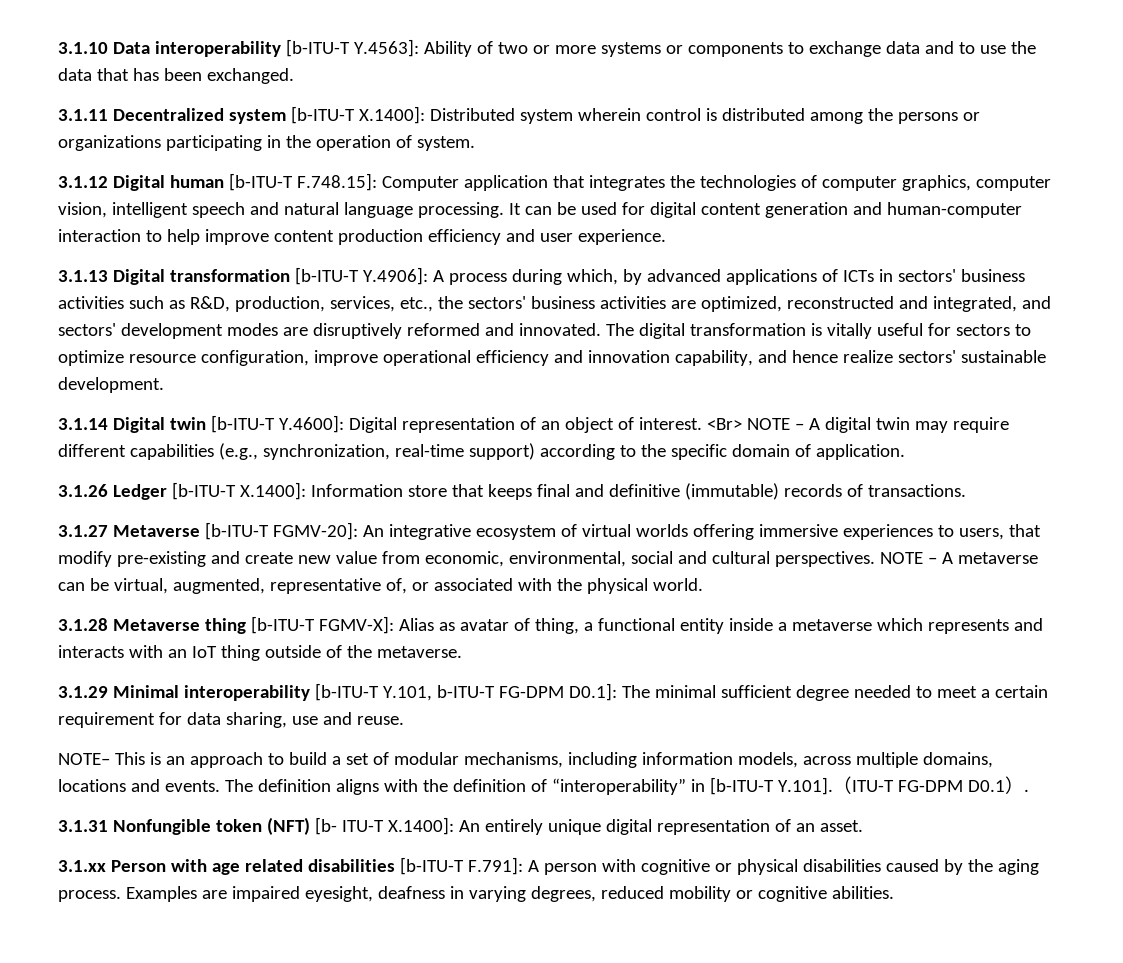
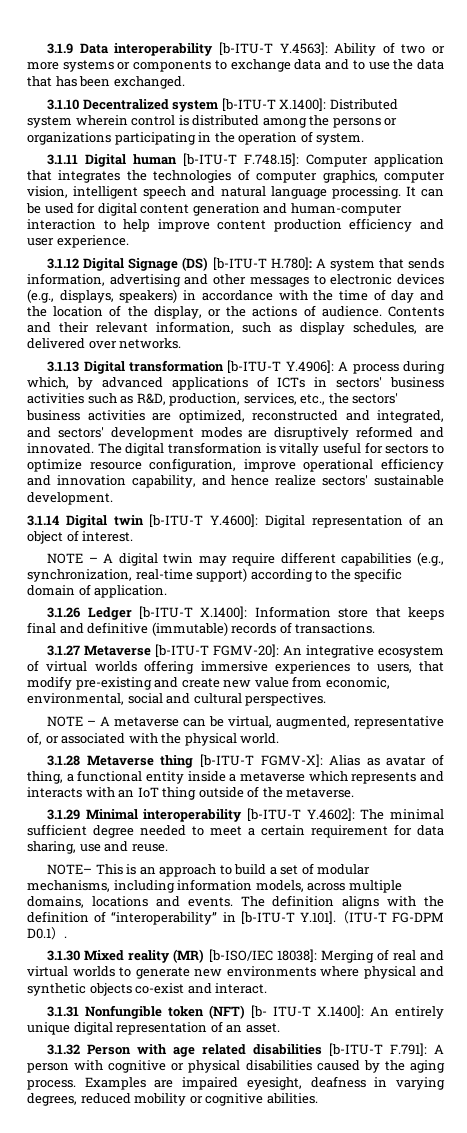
- 3.1.10 Data interoperability [b-ITU-T Y.4563]: Ability of two or more systems or components to exchange data and to use the data that has been exchanged.
+ 3.1.9 Data interoperability [b-ITU-T Y.4563]: Ability of two or more systems or components to exchange data and to use the data that has been exchanged.
- 3.1.11 Decentralized system [b-ITU-T X.1400]: Distributed system wherein control is distributed among the persons or organizations participating in the operation of system.
+ 3.1.10 Decentralized system [b-ITU-T X.1400]: Distributed system wherein control is distributed among the persons or organizations participating in the operation of system.
- 3.1.12 Digital human [b-ITU-T F.748.15]: Computer application that integrates the technologies of computer graphics, computer vision, intelligent speech and natural language processing.
+ 3.1.11 Digital human [b-ITU-T F.748.15]: Computer application that integrates the technologies of computer graphics, computer vision, intelligent speech and natural language processing.
+ 3.1.12 Digital Signage (DS) [b-ITU-T H.780]: A system that sends information, advertising and other messages to electronic devices (e.g., displays, speakers) in accordance with the time of day and the location of the display, or the actions of audience. Contents and their relevant information, such as display schedules, are delivered over networks.
- 3.1.14 Digital twin [b-ITU-T Y.4600]: Digital representation of an object of interest. <Br> NOTE – A digital twin may require different capabilities (e.g., synchronization, real-time support) according to the specific domain of application.
+ 3.1.14 Digital twin [b-ITU-T Y.4600]: Digital representation of an object of interest.
+ NOTE – A digital twin may require different capabilities (e.g., synchronization, real-time support) according to the specific domain of application.
- 3.1.27 Metaverse [b-ITU-T FGMV-20]: An integrative ecosystem of virtual worlds offering immersive experiences to users, that modify pre-existing and create new value from economic, environmental, social and cultural perspectives. NOTE – A metaverse can be virtual, augmented, representative of, or associated with the physical world.
+ 3.1.27 Metaverse [b-ITU-T FGMV-20]: An integrative ecosystem of virtual worlds offering immersive experiences to users, that modify pre-existing and create new value from economic, environmental, social and cultural perspectives.
+ NOTE – A metaverse can be virtual, augmented, representative of, or associated with the physical world.
- 3.1.29 Minimal interoperability [b-ITU-T Y.101, b-ITU-T FG-DPM D0.1]: The minimal sufficient degree needed to meet a certain requirement for data sharing, use and reuse.
+ 3.1.29 Minimal interoperability [b-ITU-T Y.4602]: The minimal sufficient degree needed to meet a certain requirement for data sharing, use and reuse.
+ 3.1.30 Mixed reality (MR) [b-ISO/IEC 18038]: Merging of real and virtual worlds to generate new environments where physical and synthetic objects co-exist and interact.
- 3.1.xx Person with age related disabilities [b-ITU-T F.791]: A person with cognitive or physical disabilities caused by the aging process.
+ 3.1.32 Person with age related disabilities [b-ITU-T F.791]: A person with cognitive or physical disabilities caused by the aging process.

